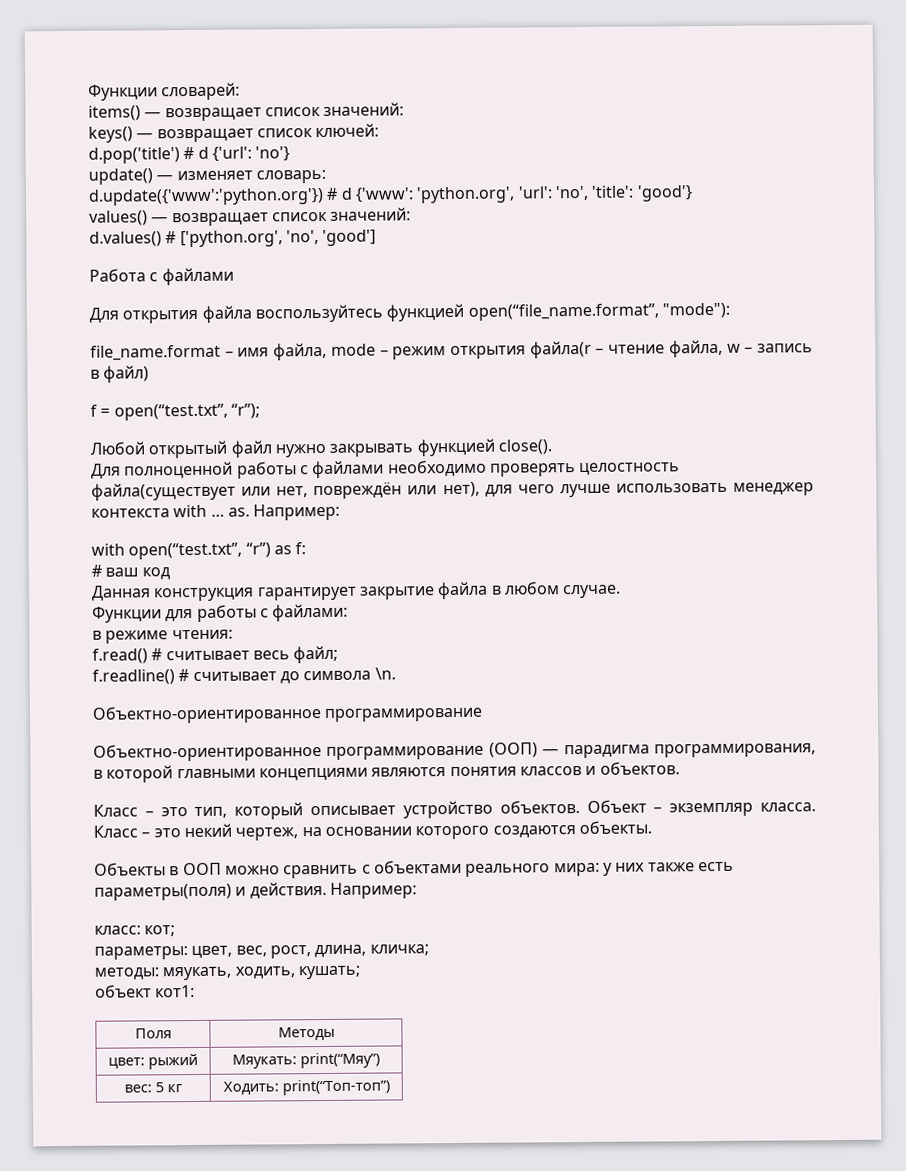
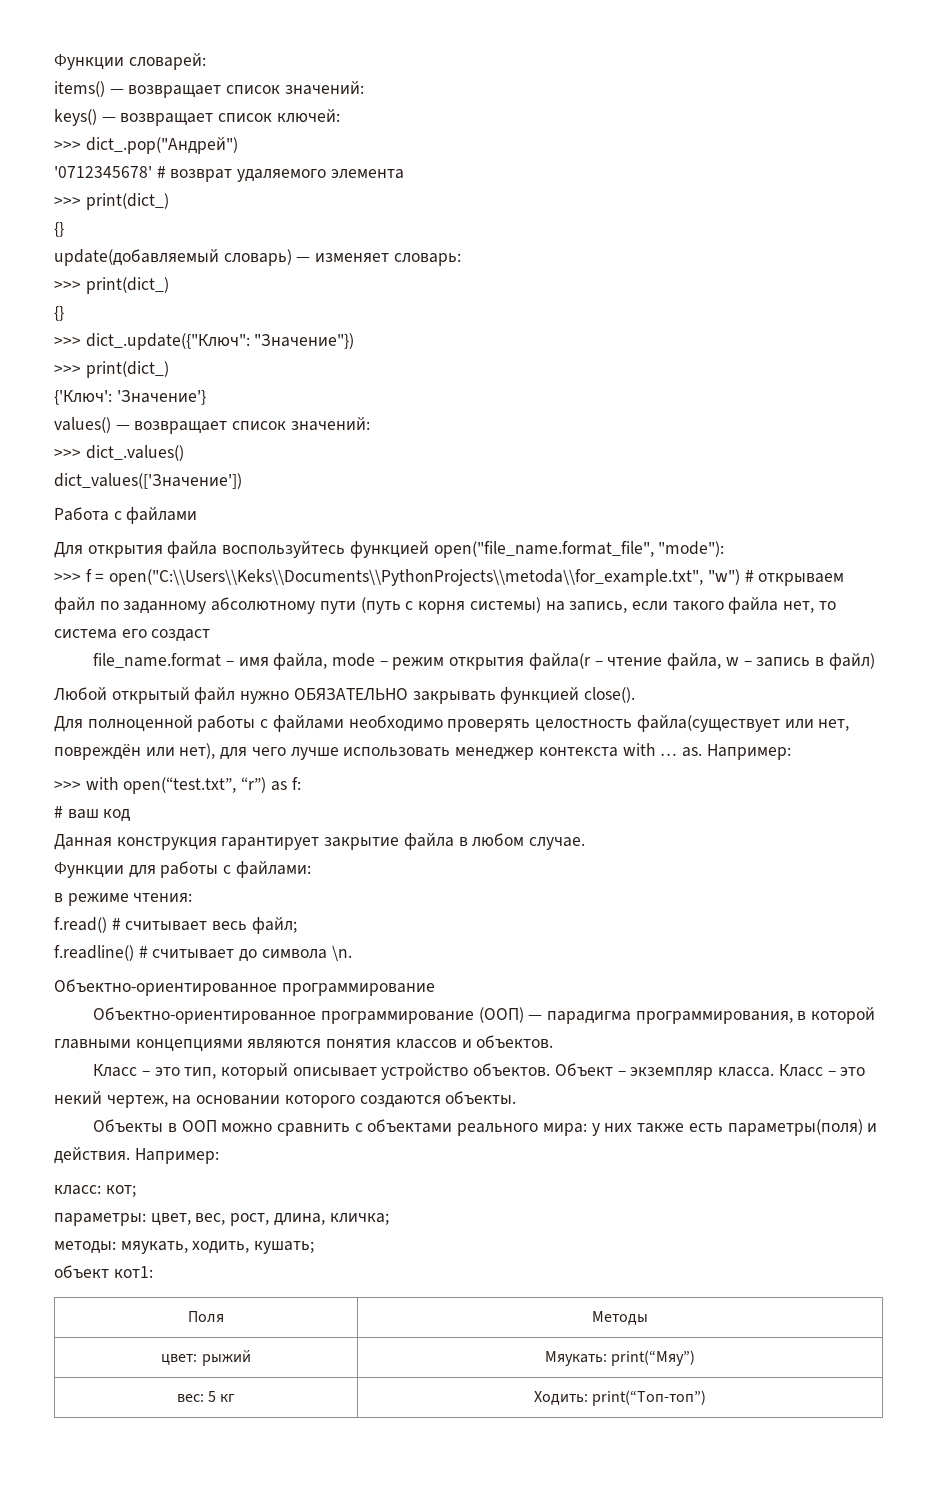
- d.pop('title') # d {'url': 'no'}
- update() — изменяет словарь:
- d.update({'www':'python.org'}) # d {'www': 'python.org', 'url': 'no', 'title': 'good'}
+ >>> dict_.pop("Андрей")
+ '0712345678' # возврат удаляемого элемента
+ >>> print(dict_)
+ {}
+ update(добавляемый словарь) — изменяет словарь:
+ >>> print(dict_)
+ {}
+ >>> dict_.update({"Ключ": "Значение"})
+ >>> print(dict_)
+ {'Ключ': 'Значение'}
- d.values() # ['python.org', 'no', 'good']
+ >>> dict_.values()
+ dict_values(['Значение'])
- Для открытия файла воспользуйтесь функцией open(“file_name.format”, "mode"):
+ Для открытия файла воспользуйтесь функцией open("file_name.format_file", "mode"):
+ >>> f = open("C:\\Users\\Keks\\Documents\\PythonProjects\\metoda\\for_example.txt", "w") # открываем файл по заданному абсолютному пути (путь с корня системы) на запись, если такого файла нет, то система его создаст
- f = open(“test.txt”, “r”);
- Любой открытый файл нужно закрывать функцией close().
+ Любой открытый файл нужно ОБЯЗАТЕЛЬНО закрывать функцией close().
- with open(“test.txt”, “r”) as f:
+ >>> with open(“test.txt”, “r”) as f:

